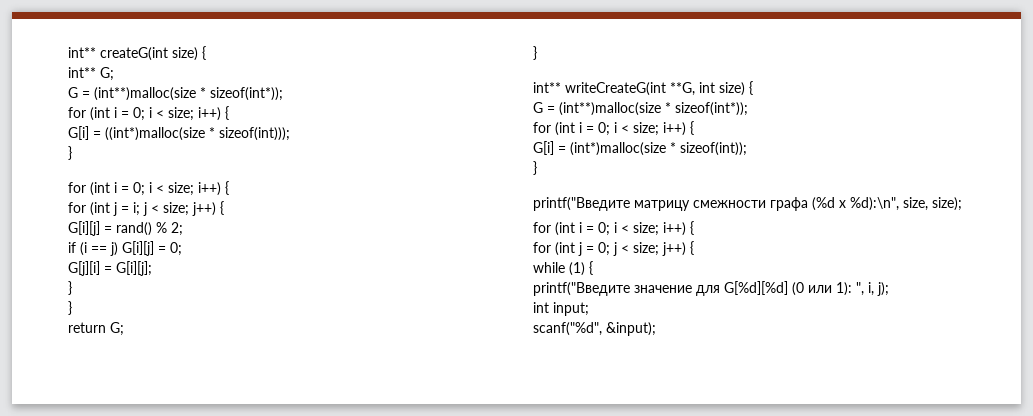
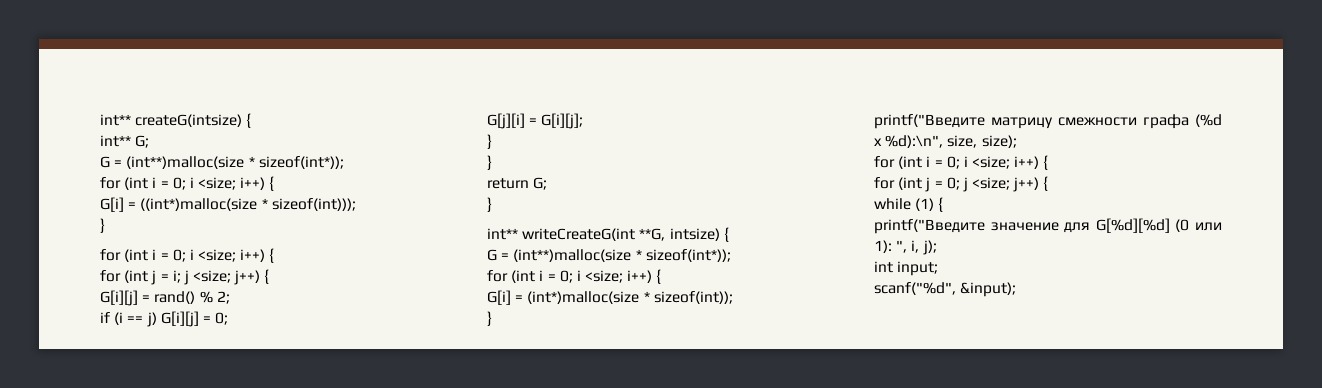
- int** createG(int size) {
+ int** createG(intsize) {
  int** G;
  G = (int**)malloc(size * sizeof(int*));
- for (int i = 0; i < size; i++) {
+ for (int i = 0; i <size; i++) {
  G[i] = ((int*)malloc(size * sizeof(int)));
  }
- for (int i = 0; i < size; i++) {
+ for (int i = 0; i <size; i++) {
- for (int j = i; j < size; j++) {
+ for (int j = i; j <size; j++) {
- int** writeCreateG(int **G, int size) {
+ int** writeCreateG(int **G, intsize) {
  G = (int**)malloc(size * sizeof(int*));
- for (int i = 0; i < size; i++) {
+ for (int i = 0; i <size; i++) {
  printf("Введите матрицу смежности графа (%d x %d):\n", size, size);
- for (int i = 0; i < size; i++) {
+ for (int i = 0; i <size; i++) {
- for (int j = 0; j < size; j++) {
+ for (int j = 0; j <size; j++) {

